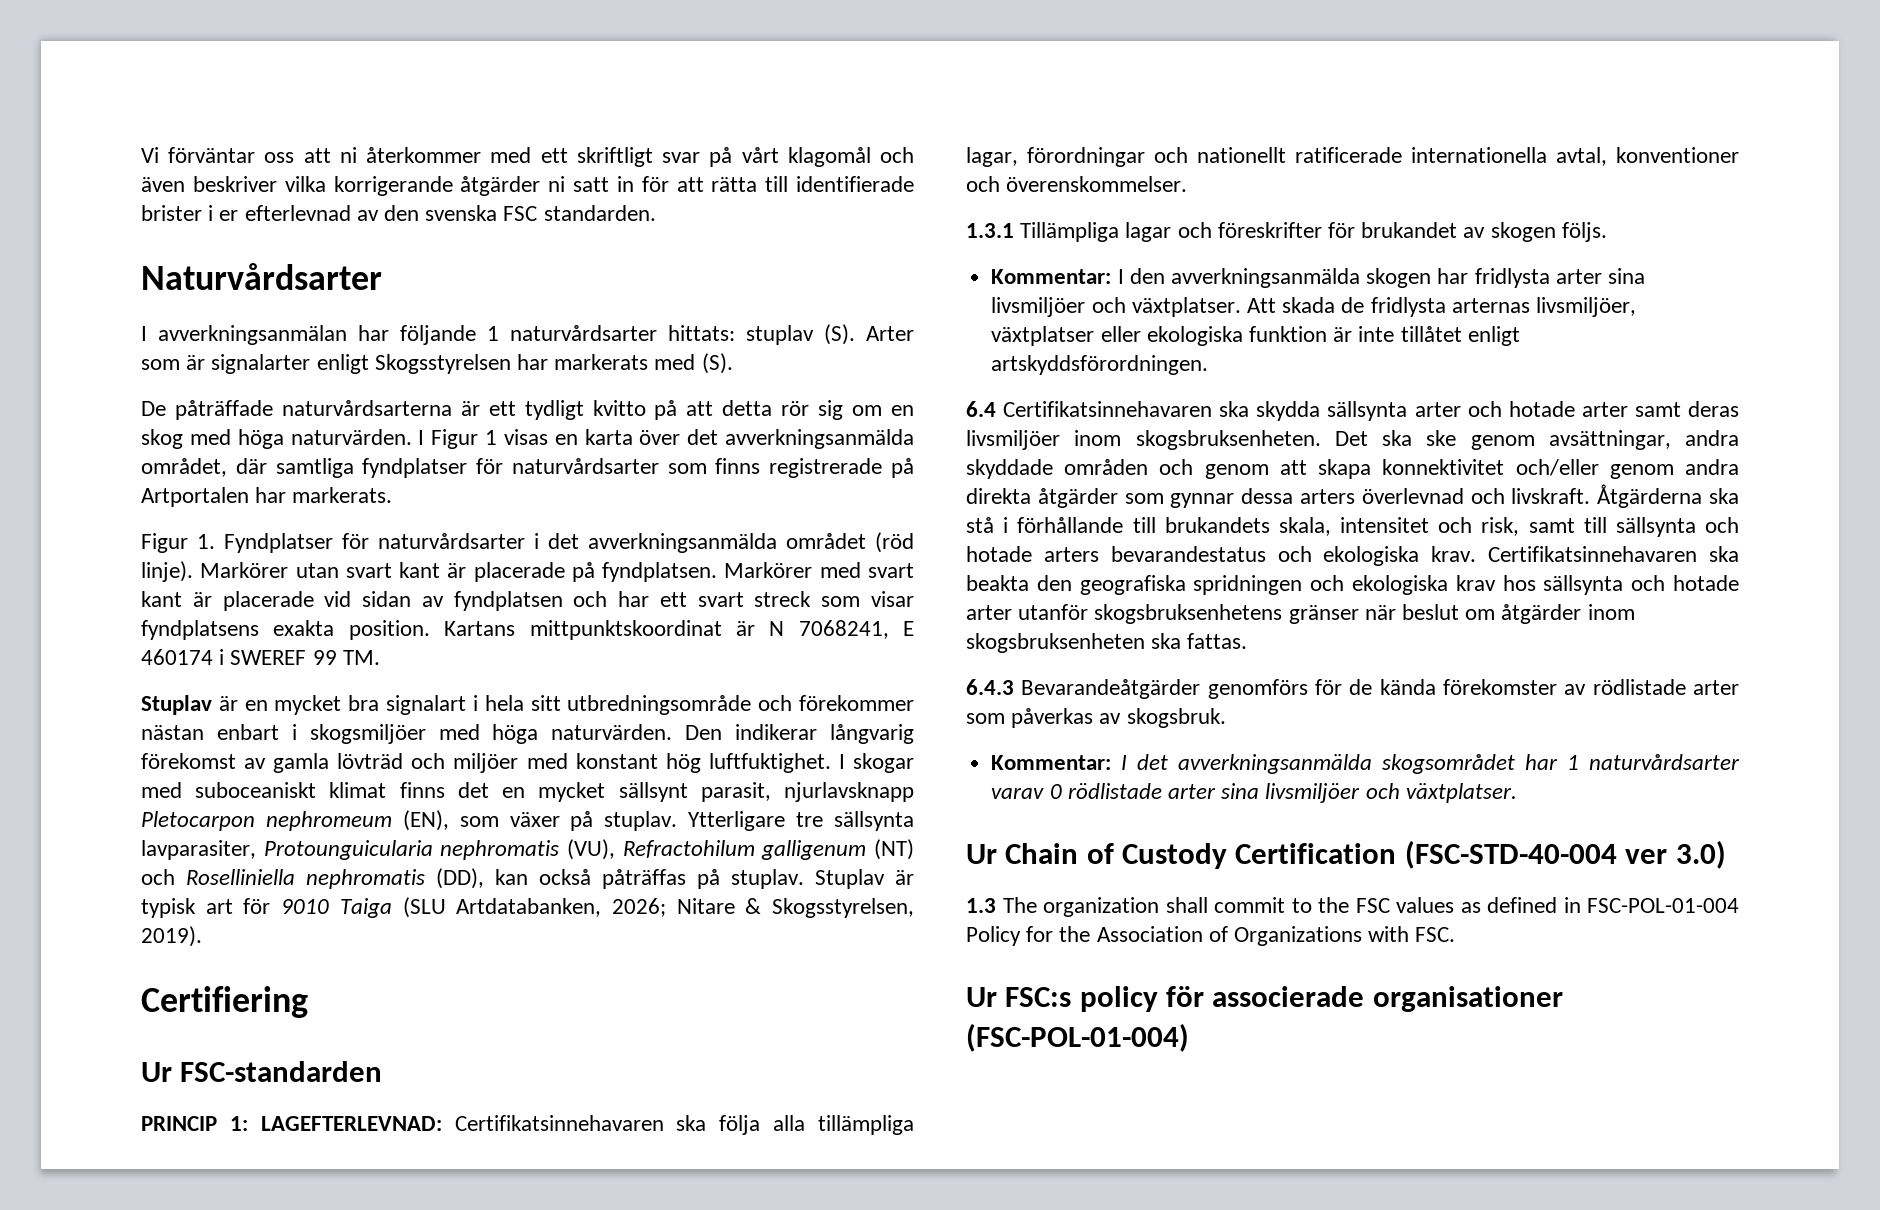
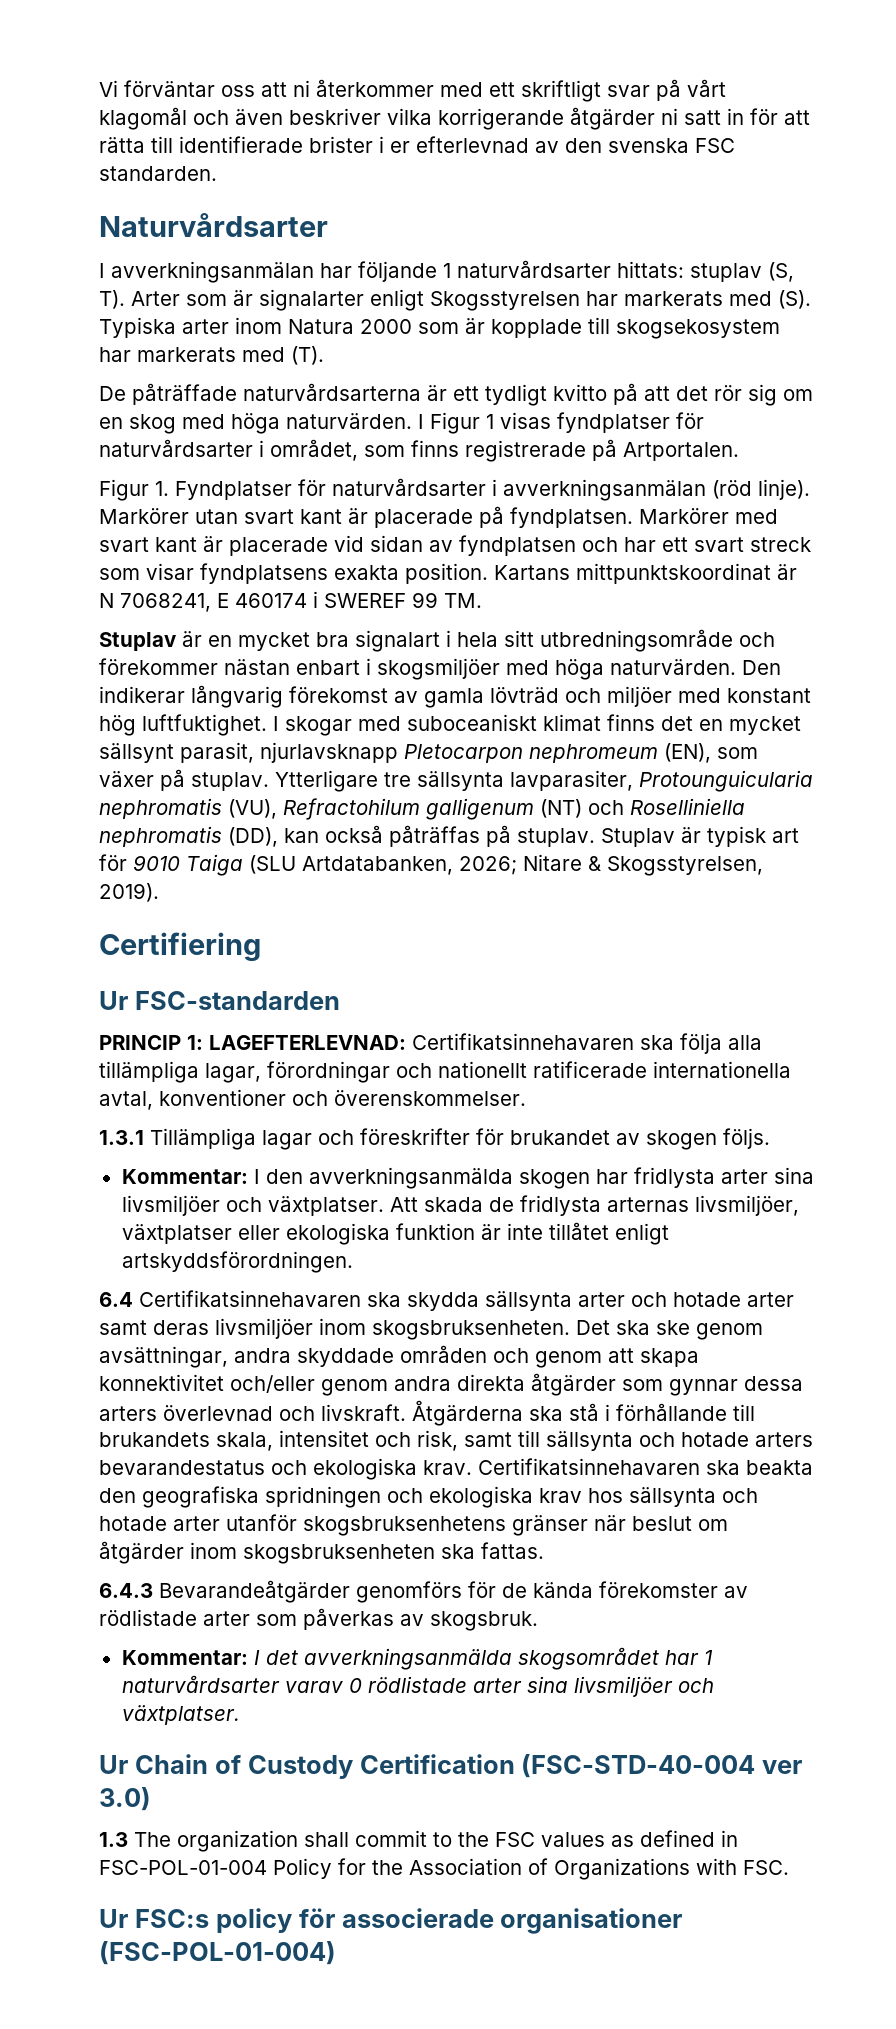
- I avverkningsanmälan har följande 1 naturvårdsarter hittats: stuplav (S). Arter som är signalarter enligt Skogsstyrelsen har markerats med (S).
+ I avverkningsanmälan har följande 1 naturvårdsarter hittats: stuplav (S, T). Arter som är signalarter enligt Skogsstyrelsen har markerats med (S). Typiska arter inom Natura 2000 som är kopplade till skogsekosystem har markerats med (T).
- De påträffade naturvårdsarterna är ett tydligt kvitto på att detta rör sig om en skog med höga naturvärden.
+ De påträffade naturvårdsarterna är ett tydligt kvitto på att det rör sig om en skog med höga naturvärden.
- I Figur 1 visas en karta över det avverkningsanmälda området, där samtliga fyndplatser för naturvårdsarter som finns registrerade på Artportalen har markerats.
+ I Figur 1 visas fyndplatser för naturvårdsarter i området, som finns registrerade på Artportalen.
- Figur 1. Fyndplatser för naturvårdsarter i det avverkningsanmälda området (röd linje).
+ Figur 1. Fyndplatser för naturvårdsarter i avverkningsanmälan (röd linje).

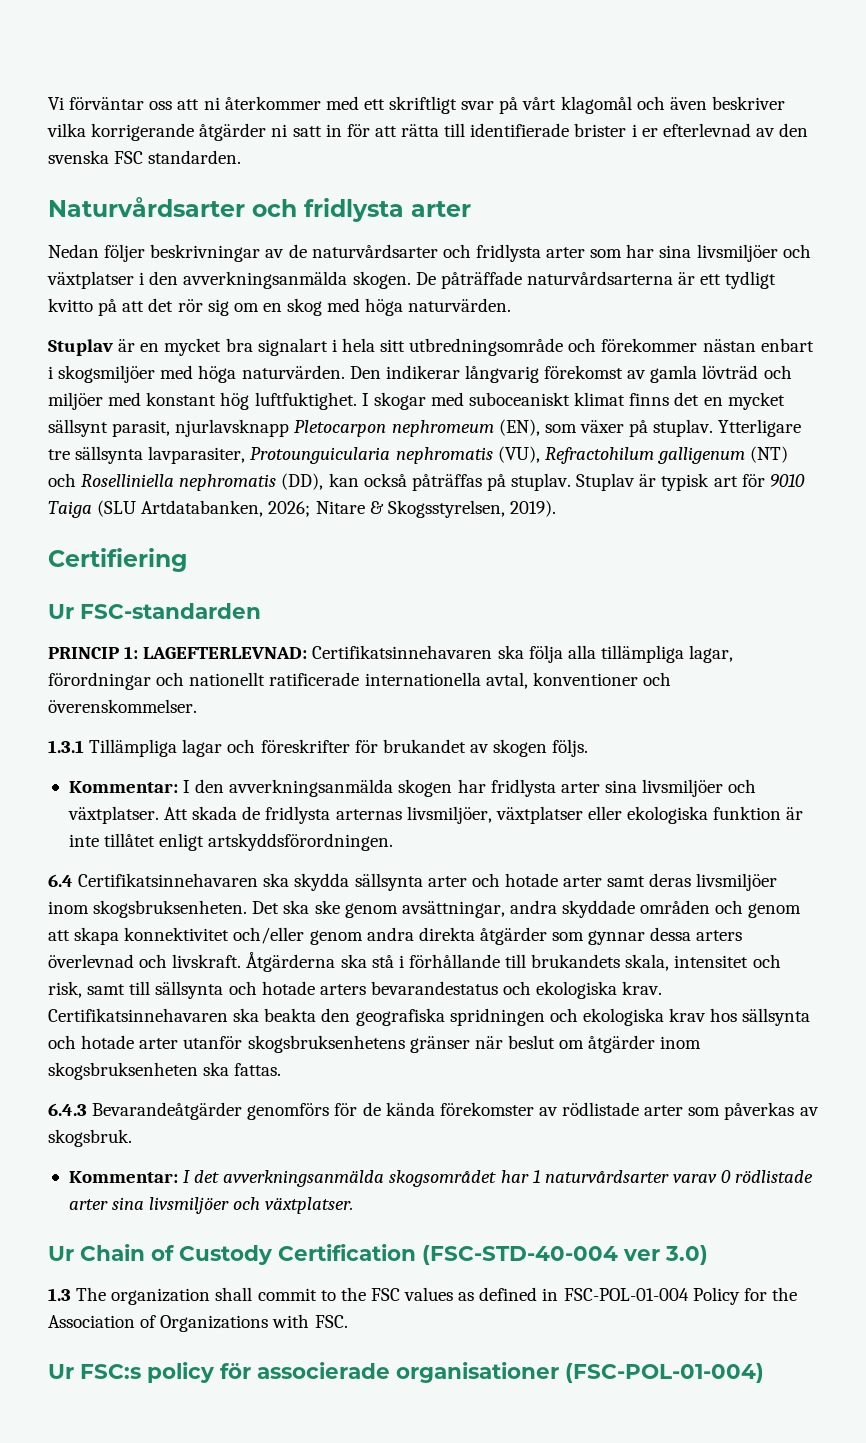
- Naturvårdsarter
- I avverkningsanmälan har följande 1 naturvårdsarter hittats: stuplav (S, T). Arter som är signalarter enligt Skogsstyrelsen har markerats med (S). Typiska arter inom Natura 2000 som är kopplade till skogsekosystem har markerats med (T).
- De påträffade naturvårdsarterna är ett tydligt kvitto på att det rör sig om en skog med höga naturvärden. I Figur 1 visas fyndplatser för naturvårdsarter i området, som finns registrerade på Artportalen.
- Figur 1. Fyndplatser för naturvårdsarter i avverkningsanmälan (röd linje). Markörer utan svart kant är placerade på fyndplatsen. Markörer med svart kant är placerade vid sidan av fyndplatsen och har ett svart streck som visar fyndplatsens exakta position. Kartans mittpunktskoordinat är N 7068241, E 460174 i SWEREF 99 TM.
+ Naturvårdsarter och fridlysta arter
+ Nedan följer beskrivningar av de naturvårdsarter och fridlysta arter som har sina livsmiljöer och växtplatser i den avverkningsanmälda skogen. De påträffade naturvårdsarterna är ett tydligt kvitto på att det rör sig om en skog med höga naturvärden.

